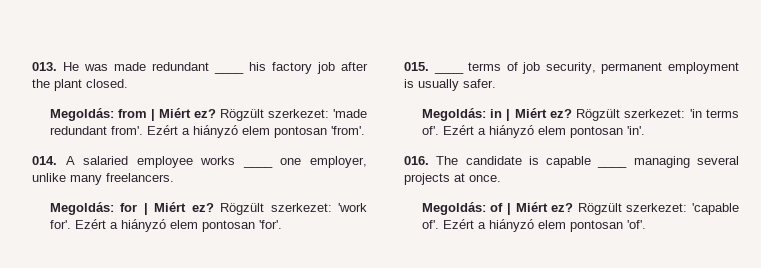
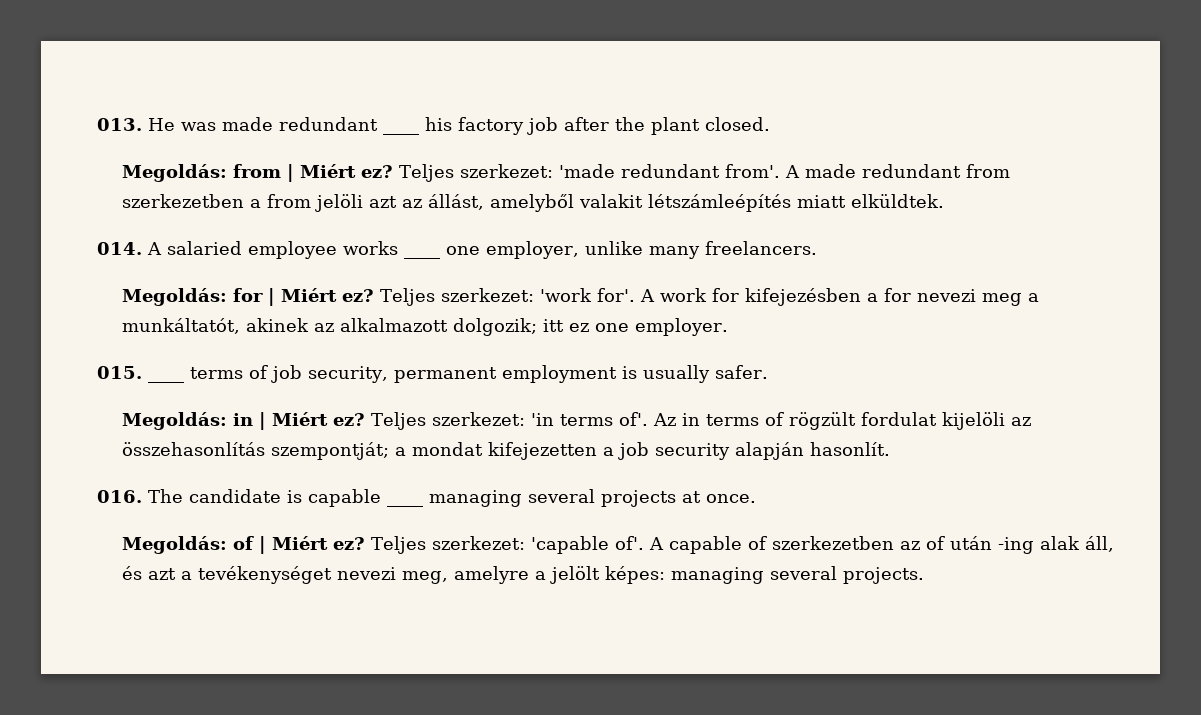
- Rögzült szerkezet: 'made redundant from'.
+ Teljes szerkezet: 'made redundant from'.
- Ezért a hiányzó elem pontosan 'from'.
+ A made redundant from szerkezetben a from jelöli azt az állást, amelyből valakit létszámleépítés miatt elküldtek.
- Rögzült szerkezet: 'work for'.
+ Teljes szerkezet: 'work for'.
- Ezért a hiányzó elem pontosan 'for'.
+ A work for kifejezésben a for nevezi meg a munkáltatót, akinek az alkalmazott dolgozik; itt ez one employer.
- Rögzült szerkezet: 'in terms of'.
+ Teljes szerkezet: 'in terms of'.
- Ezért a hiányzó elem pontosan 'in'.
+ Az in terms of rögzült fordulat kijelöli az összehasonlítás szempontját; a mondat kifejezetten a job security alapján hasonlít.
- Rögzült szerkezet: 'capable of'.
+ Teljes szerkezet: 'capable of'.
- Ezért a hiányzó elem pontosan 'of'.
+ A capable of szerkezetben az of után -ing alak áll, és azt a tevékenységet nevezi meg, amelyre a jelölt képes: managing several projects.

